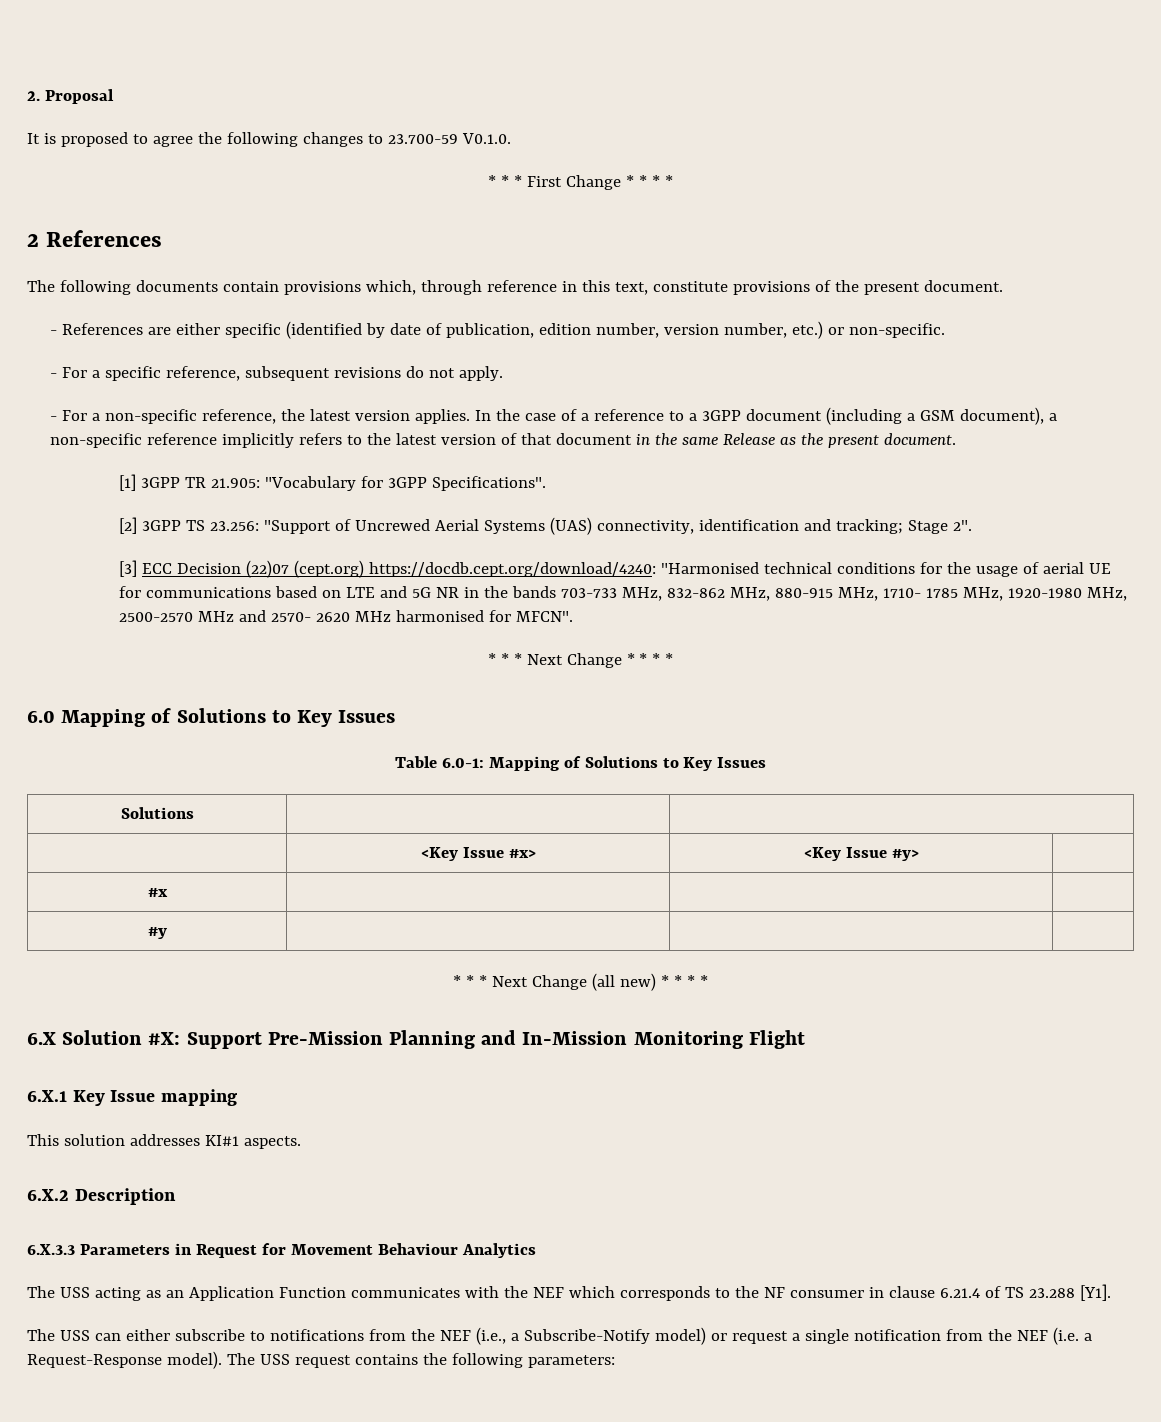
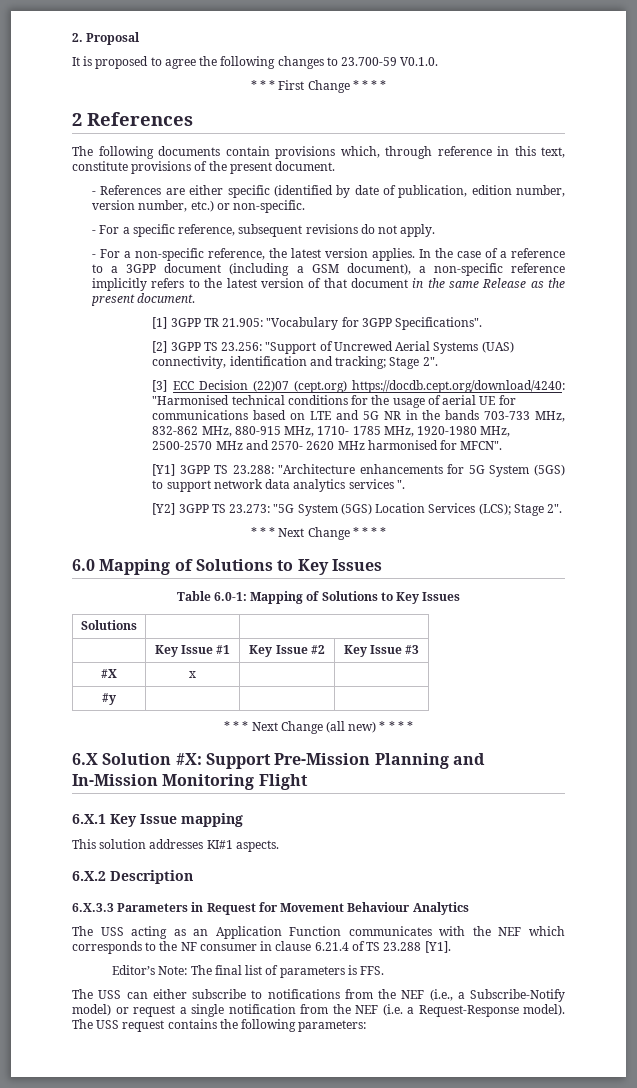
+ [Y1] 3GPP TS 23.288: "Architecture enhancements for 5G System (5GS) to support network data analytics services ".
+ [Y2] 3GPP TS 23.273: "5G System (5GS) Location Services (LCS); Stage 2".
- | <Key Issue #x> | <Key Issue #y> |
- #x | | |
+ | Key Issue #1 | Key Issue #2 | Key Issue #3
+ #X | x | |
+ Editor’s Note: The final list of parameters is FFS.

